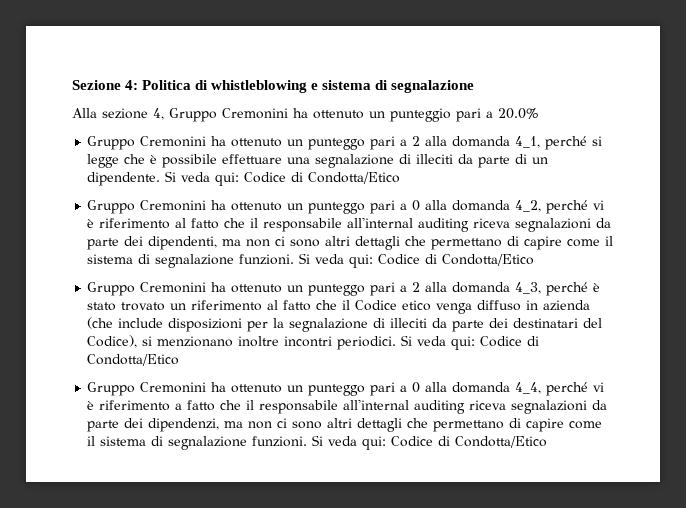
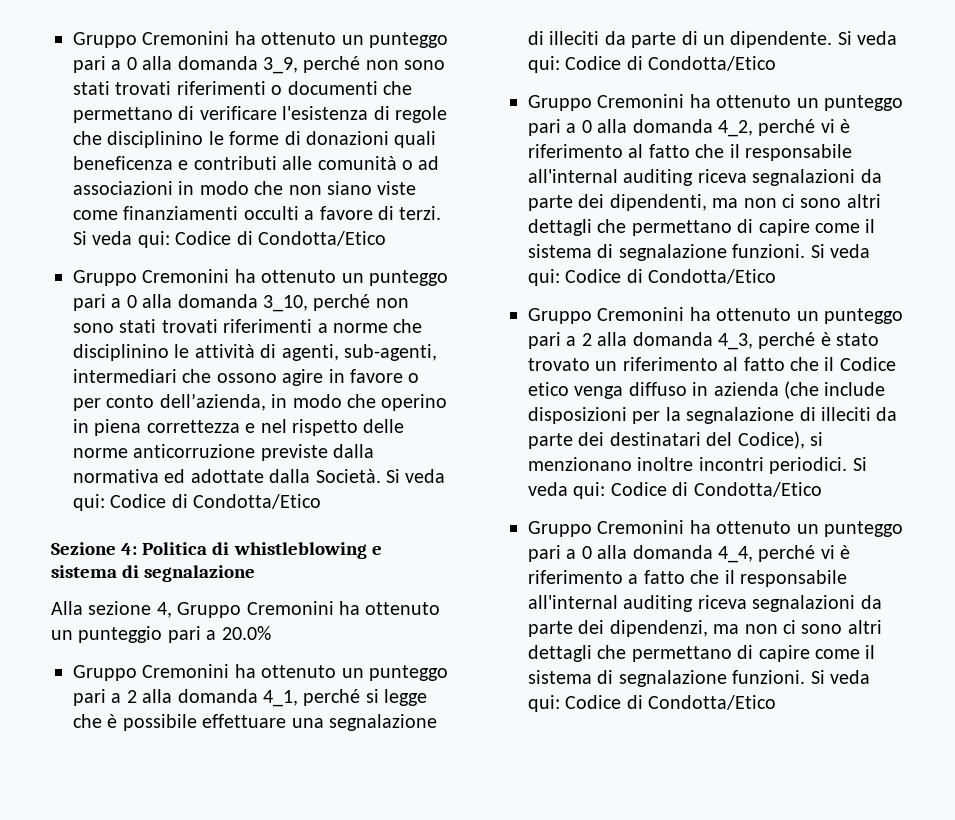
+ Gruppo Cremonini ha ottenuto un punteggo pari a 0 alla domanda 3_9, perché non sono stati trovati riferimenti o documenti che permettano di verificare l'esistenza di regole che disciplinino le forme di donazioni quali beneficenza e contributi alle comunità o ad associazioni in modo che non siano viste come finanziamenti occulti a favore di terzi. Si veda qui: Codice di Condotta/Etico
+ Gruppo Cremonini ha ottenuto un punteggo pari a 0 alla domanda 3_10, perché non sono stati trovati riferimenti a norme che disciplinino le attività di agenti, sub-agenti, intermediari che ossono agire in favore o per conto dell’azienda, in modo che operino in piena correttezza e nel rispetto delle norme anticorruzione previste dalla normativa ed adottate dalla Società. Si veda qui: Codice di Condotta/Etico

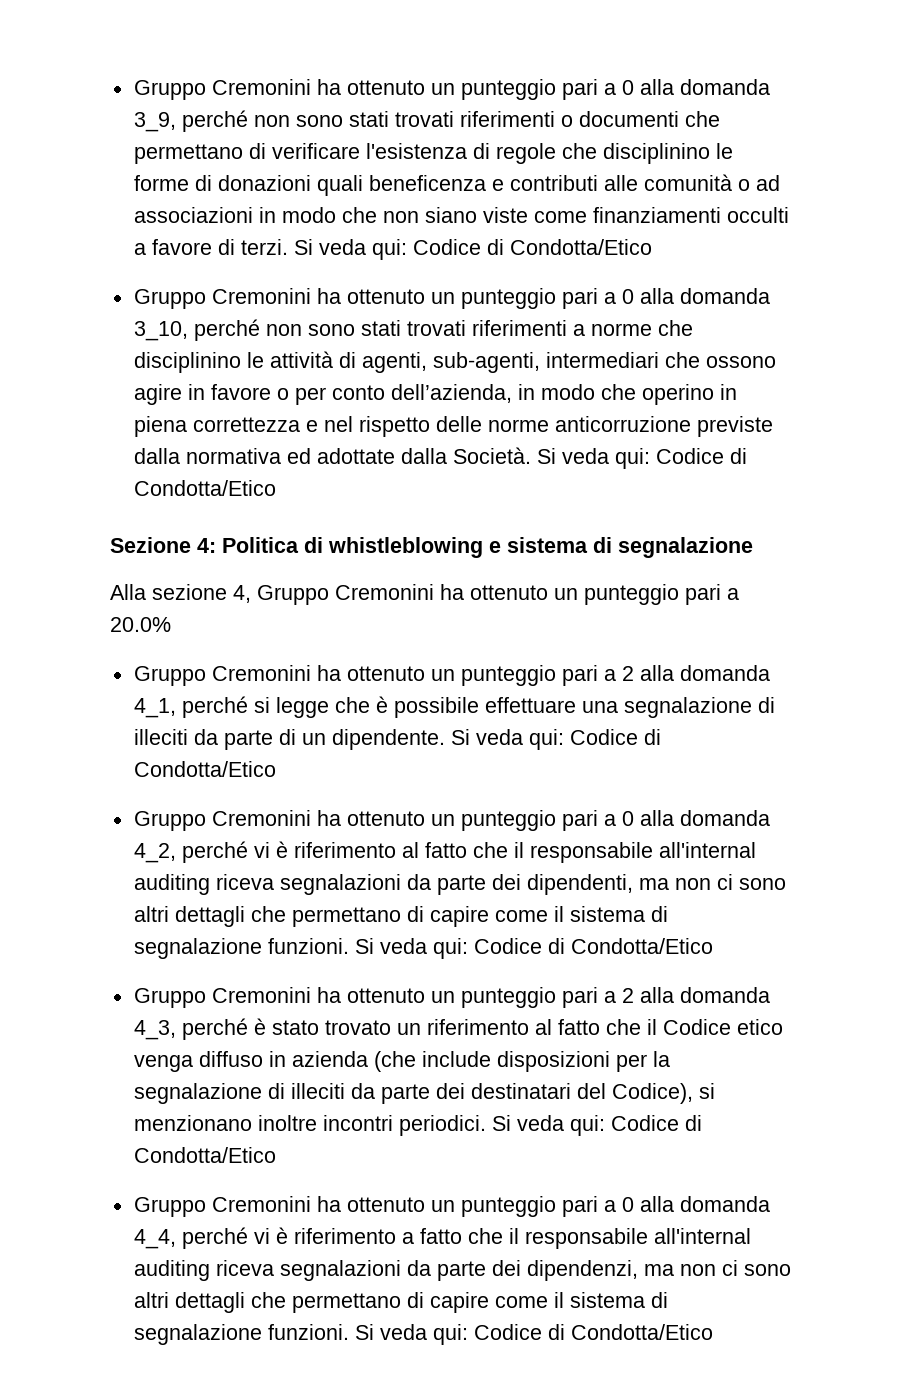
- Gruppo Cremonini ha ottenuto un punteggo pari a 0 alla domanda 3_9, perché non sono stati trovati riferimenti o documenti che permettano di verificare l'esistenza di regole che disciplinino le forme di donazioni quali beneficenza e contributi alle comunità o ad associazioni in modo che non siano viste come finanziamenti occulti a favore di terzi.
+ Gruppo Cremonini ha ottenuto un punteggio pari a 0 alla domanda 3_9, perché non sono stati trovati riferimenti o documenti che permettano di verificare l'esistenza di regole che disciplinino le forme di donazioni quali beneficenza e contributi alle comunità o ad associazioni in modo che non siano viste come finanziamenti occulti a favore di terzi.
- Gruppo Cremonini ha ottenuto un punteggo pari a 0 alla domanda 3_10, perché non sono stati trovati riferimenti a norme che disciplinino le attività di agenti, sub-agenti, intermediari che ossono agire in favore o per conto dell’azienda, in modo che operino in piena correttezza e nel rispetto delle norme anticorruzione previste dalla normativa ed adottate dalla Società.
+ Gruppo Cremonini ha ottenuto un punteggio pari a 0 alla domanda 3_10, perché non sono stati trovati riferimenti a norme che disciplinino le attività di agenti, sub-agenti, intermediari che ossono agire in favore o per conto dell’azienda, in modo che operino in piena correttezza e nel rispetto delle norme anticorruzione previste dalla normativa ed adottate dalla Società.
- Gruppo Cremonini ha ottenuto un punteggo pari a 2 alla domanda 4_1, perché si legge che è possibile effettuare una segnalazione di illeciti da parte di un dipendente.
+ Gruppo Cremonini ha ottenuto un punteggio pari a 2 alla domanda 4_1, perché si legge che è possibile effettuare una segnalazione di illeciti da parte di un dipendente.
- Gruppo Cremonini ha ottenuto un punteggo pari a 0 alla domanda 4_2, perché vi è riferimento al fatto che il responsabile all'internal auditing riceva segnalazioni da parte dei dipendenti, ma non ci sono altri dettagli che permettano di capire come il sistema di segnalazione funzioni.
+ Gruppo Cremonini ha ottenuto un punteggio pari a 0 alla domanda 4_2, perché vi è riferimento al fatto che il responsabile all'internal auditing riceva segnalazioni da parte dei dipendenti, ma non ci sono altri dettagli che permettano di capire come il sistema di segnalazione funzioni.
- Gruppo Cremonini ha ottenuto un punteggo pari a 2 alla domanda 4_3, perché è stato trovato un riferimento al fatto che il Codice etico venga diffuso in azienda (che include disposizioni per la segnalazione di illeciti da parte dei destinatari del Codice), si menzionano inoltre incontri periodici.
+ Gruppo Cremonini ha ottenuto un punteggio pari a 2 alla domanda 4_3, perché è stato trovato un riferimento al fatto che il Codice etico venga diffuso in azienda (che include disposizioni per la segnalazione di illeciti da parte dei destinatari del Codice), si menzionano inoltre incontri periodici.
- Gruppo Cremonini ha ottenuto un punteggo pari a 0 alla domanda 4_4, perché vi è riferimento a fatto che il responsabile all'internal auditing riceva segnalazioni da parte dei dipendenzi, ma non ci sono altri dettagli che permettano di capire come il sistema di segnalazione funzioni.
+ Gruppo Cremonini ha ottenuto un punteggio pari a 0 alla domanda 4_4, perché vi è riferimento a fatto che il responsabile all'internal auditing riceva segnalazioni da parte dei dipendenzi, ma non ci sono altri dettagli che permettano di capire come il sistema di segnalazione funzioni.

